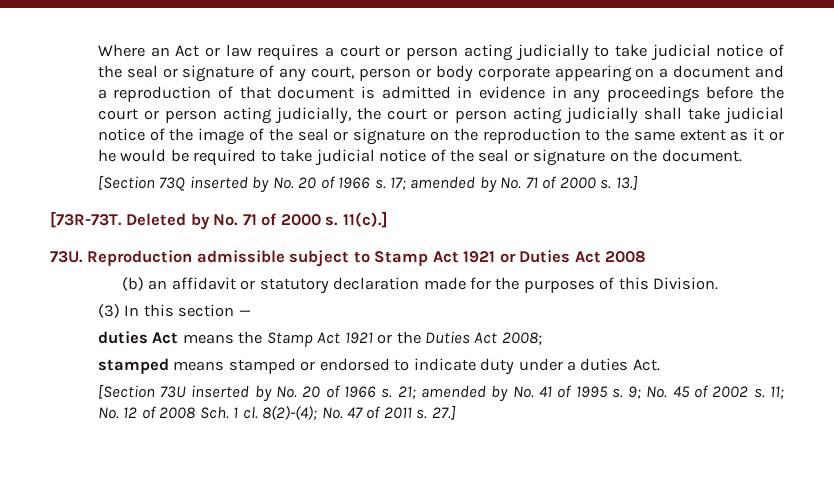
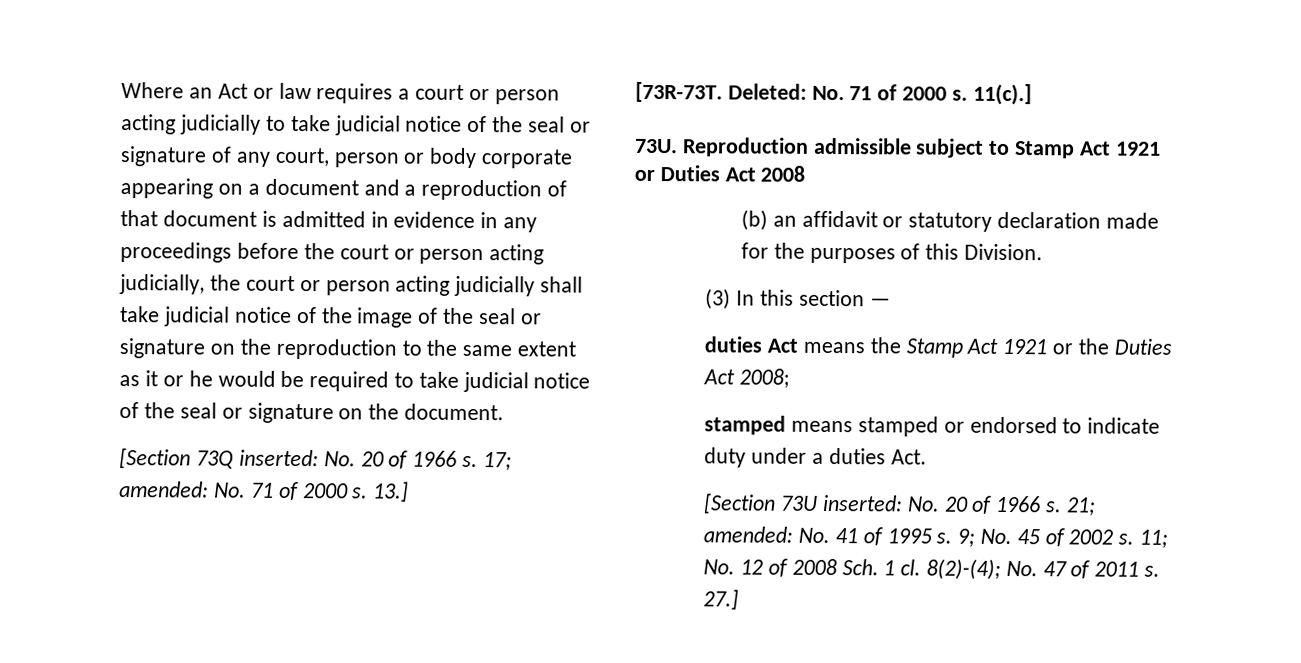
- [Section 73Q inserted by No. 20 of 1966 s.
+ [Section 73Q inserted: No. 20 of 1966 s.
- 17; amended by No. 71 of 2000 s.
+ 17; amended: No. 71 of 2000 s.
- Deleted by No. 71 of 2000 s.
+ Deleted: No. 71 of 2000 s.
- [Section 73U inserted by No. 20 of 1966 s.
+ [Section 73U inserted: No. 20 of 1966 s.
- 21; amended by No. 41 of 1995 s.
+ 21; amended: No. 41 of 1995 s.

